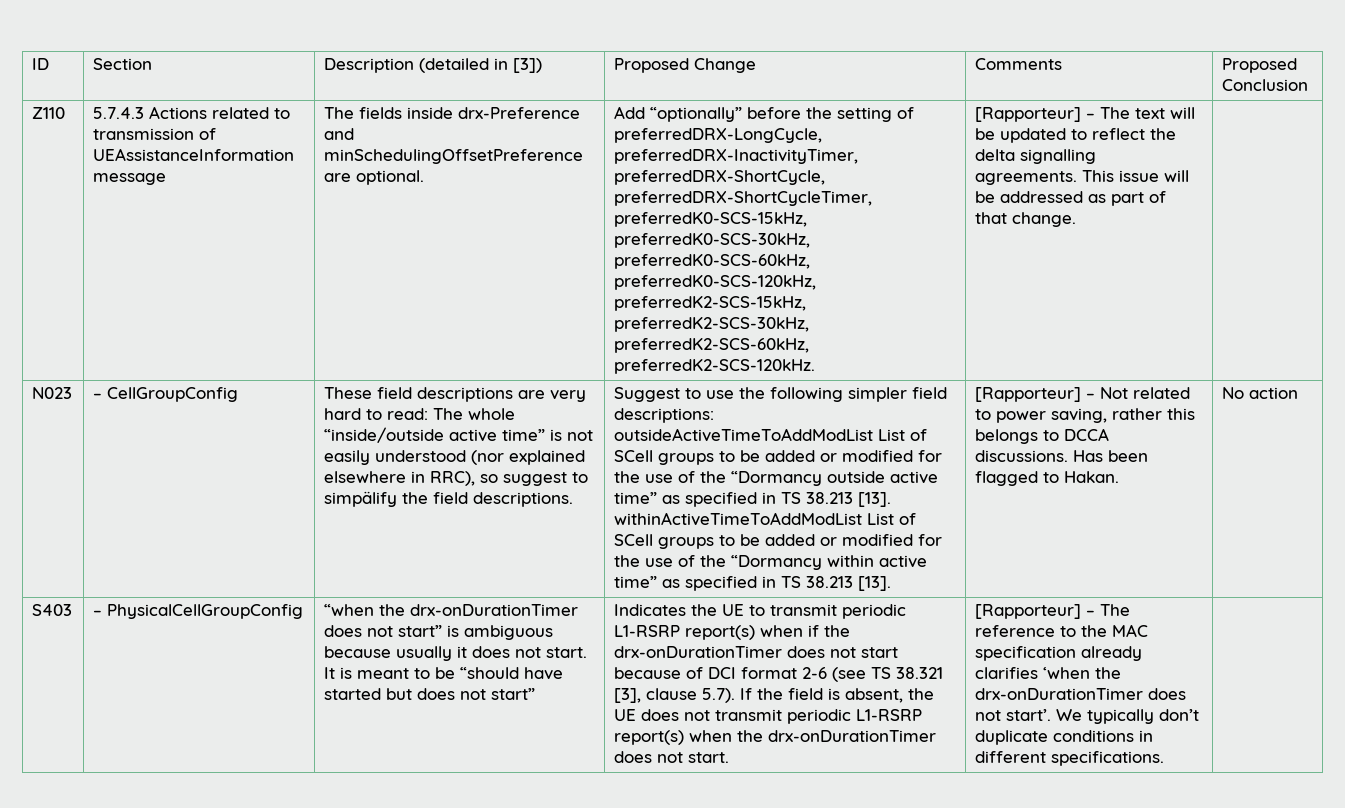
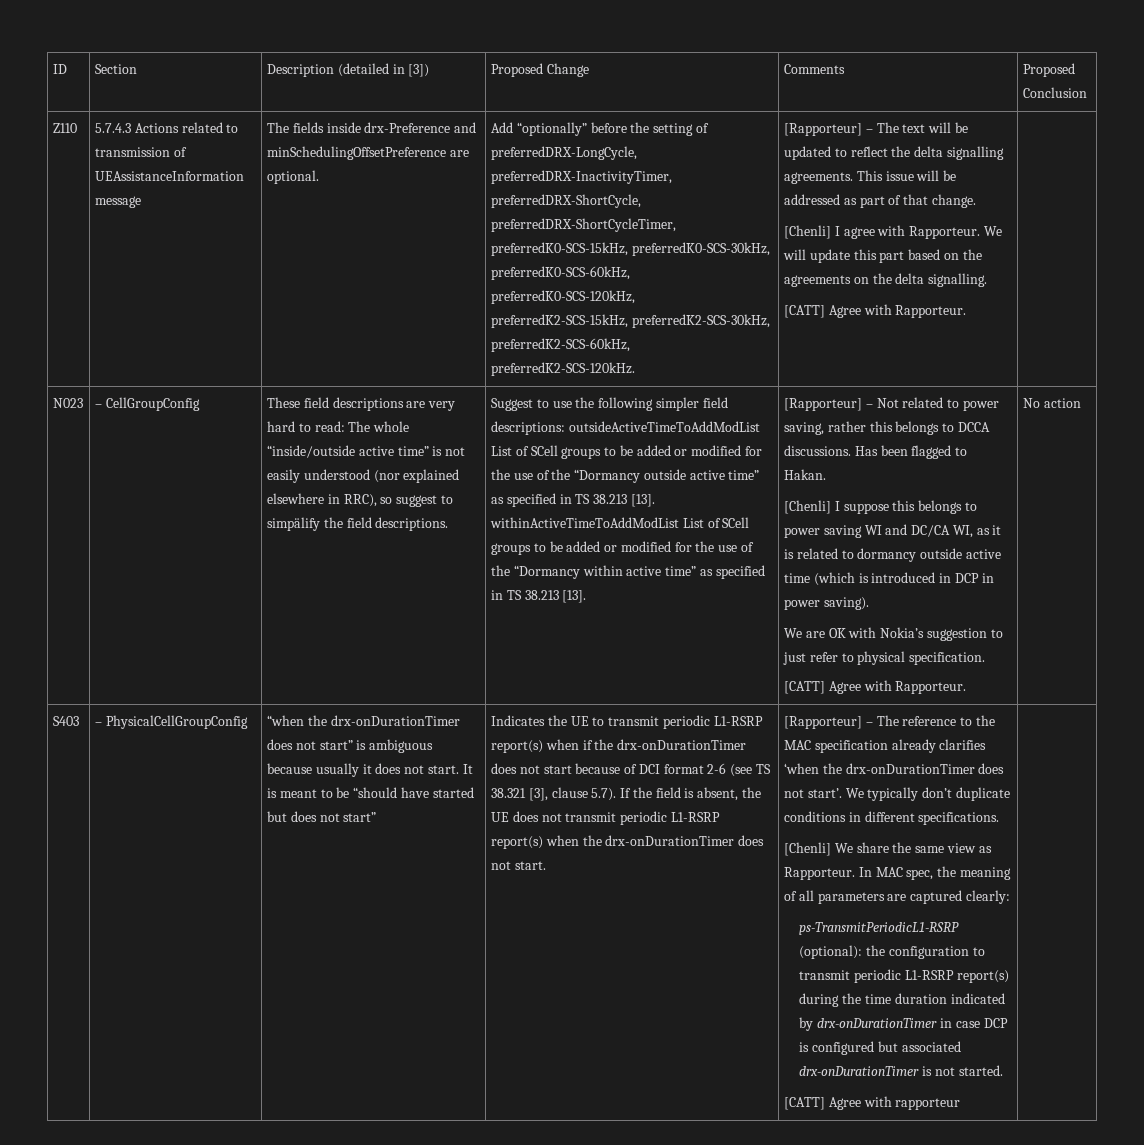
+ [Chenli] I agree with Rapporteur. We will update this part based on the agreements on the delta signalling.
+ [CATT] Agree with Rapporteur.
+ [Chenli] I suppose this belongs to power saving WI and DC/CA WI, as it is related to dormancy outside active time (which is introduced in DCP in power saving).
+ We are OK with Nokia’s suggestion to just refer to physical specification.
+ [CATT] Agree with Rapporteur.
+ [Chenli] We share the same view as Rapporteur. In MAC spec, the meaning of all parameters are captured clearly:
+ ps-TransmitPeriodicL1-RSRP (optional): the configuration to transmit periodic L1-RSRP report(s) during the time duration indicated by drx-onDurationTimer in case DCP is configured but associated drx-onDurationTimer is not started.
+ [CATT] Agree with rapporteur

